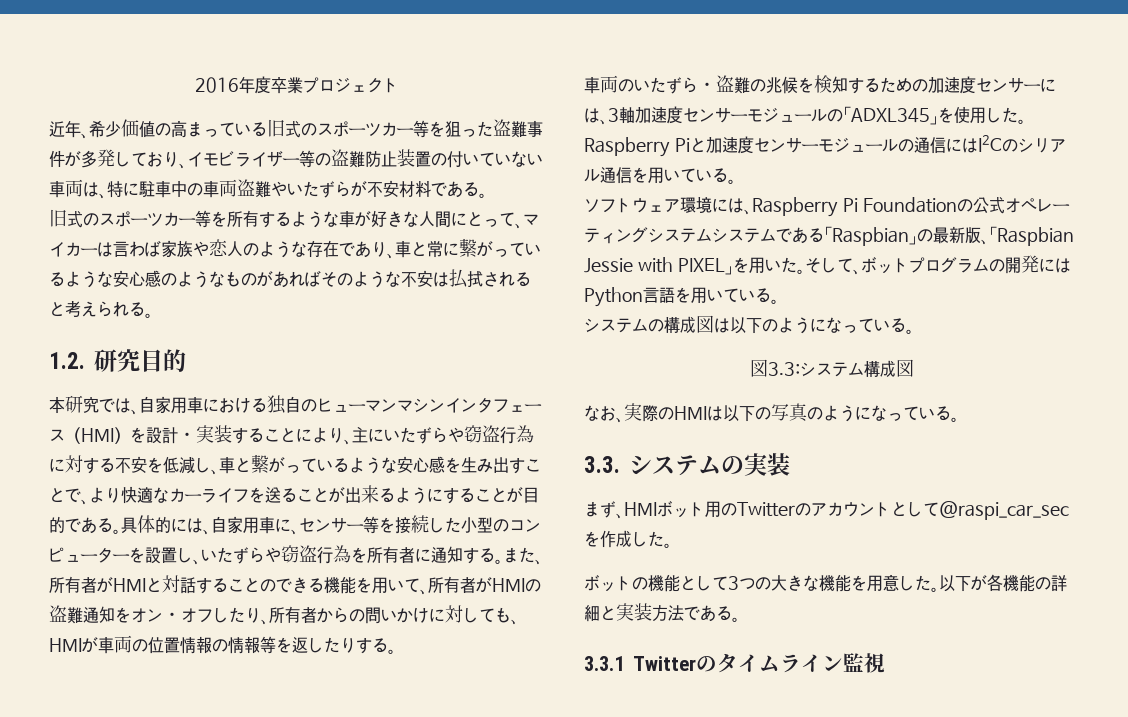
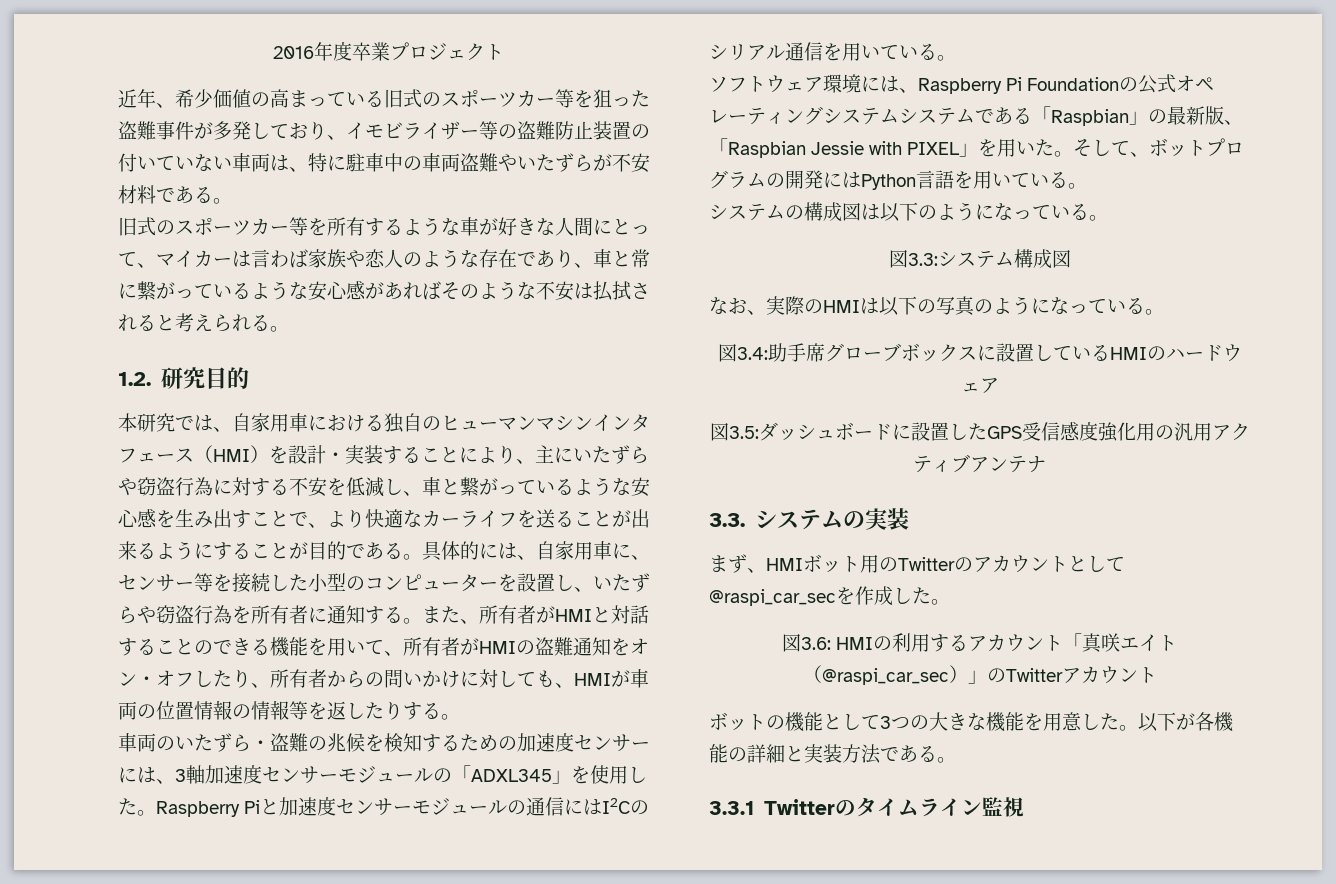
- 旧式のスポーツカー等を所有するような車が好きな人間にとって、マイカーは言わば家族や恋人のような存在であり、車と常に繋がっているような安心感のようなものがあればそのような不安は払拭されると考えられる。
+ 旧式のスポーツカー等を所有するような車が好きな人間にとって、マイカーは言わば家族や恋人のような存在であり、車と常に繋がっているような安心感があればそのような不安は払拭されると考えられる。
+ 図3.4:助手席グローブボックスに設置しているHMIのハードウェア
+ 図3.5:ダッシュボードに設置したGPS受信感度強化用の汎用アクティブアンテナ
+ 図3.6: HMIの利用するアカウント「真咲エイト（@raspi_car_sec）」のTwitterアカウント

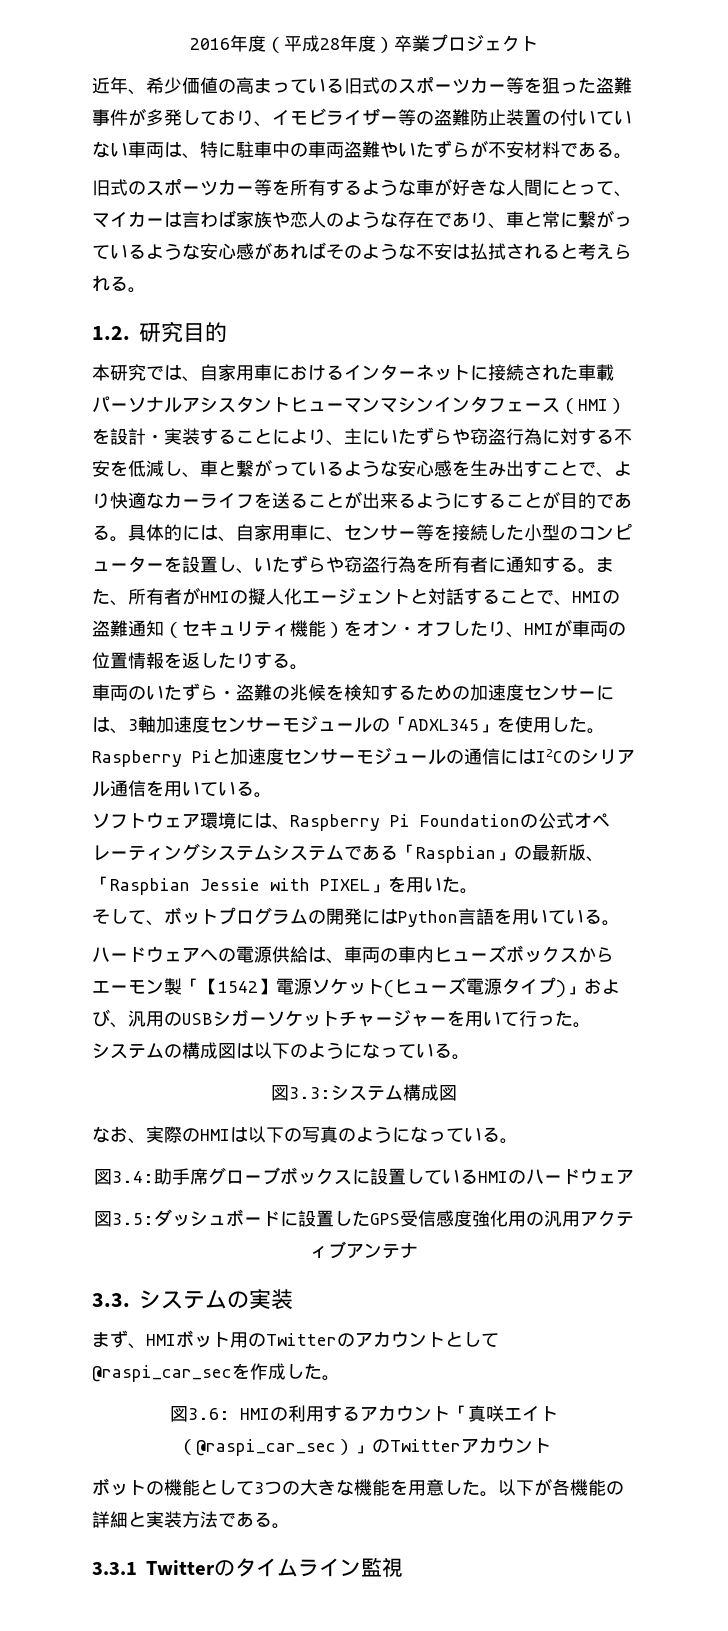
- 2016年度卒業プロジェクト
+ 2016年度（平成28年度）卒業プロジェクト
- 本研究では、自家用車における独自のヒューマンマシンインタフェース（HMI）を設計・実装することにより、主にいたずらや窃盗行為に対する不安を低減し、車と繋がっているような安心感を生み出すことで、より快適なカーライフを送ることが出来るようにすることが目的である。
+ 本研究では、自家用車におけるインターネットに接続された車載パーソナルアシスタントヒューマンマシンインタフェース（HMI）を設計・実装することにより、主にいたずらや窃盗行為に対する不安を低減し、車と繋がっているような安心感を生み出すことで、より快適なカーライフを送ることが出来るようにすることが目的である。
- また、所有者がHMIと対話することのできる機能を用いて、所有者がHMIの盗難通知をオン・オフしたり、所有者からの問いかけに対しても、HMIが車両の位置情報の情報等を返したりする。
+ また、所有者がHMIの擬人化エージェントと対話することで、HMIの盗難通知（セキュリティ機能）をオン・オフしたり、HMIが車両の位置情報を返したりする。
- ソフトウェア環境には、Raspberry Pi Foundationの公式オペレーティングシステムシステムである「Raspbian」の最新版、「Raspbian Jessie with PIXEL」を用いた。そして、ボットプログラムの開発にはPython言語を用いている。
+ ソフトウェア環境には、Raspberry Pi Foundationの公式オペレーティングシステムシステムである「Raspbian」の最新版、「Raspbian Jessie with PIXEL」を用いた。
+ そして、ボットプログラムの開発にはPython言語を用いている。
+ ハードウェアへの電源供給は、車両の車内ヒューズボックスからエーモン製「【1542】電源ソケット(ヒューズ電源タイプ)」および、汎用のUSBシガーソケットチャージャーを用いて行った。

